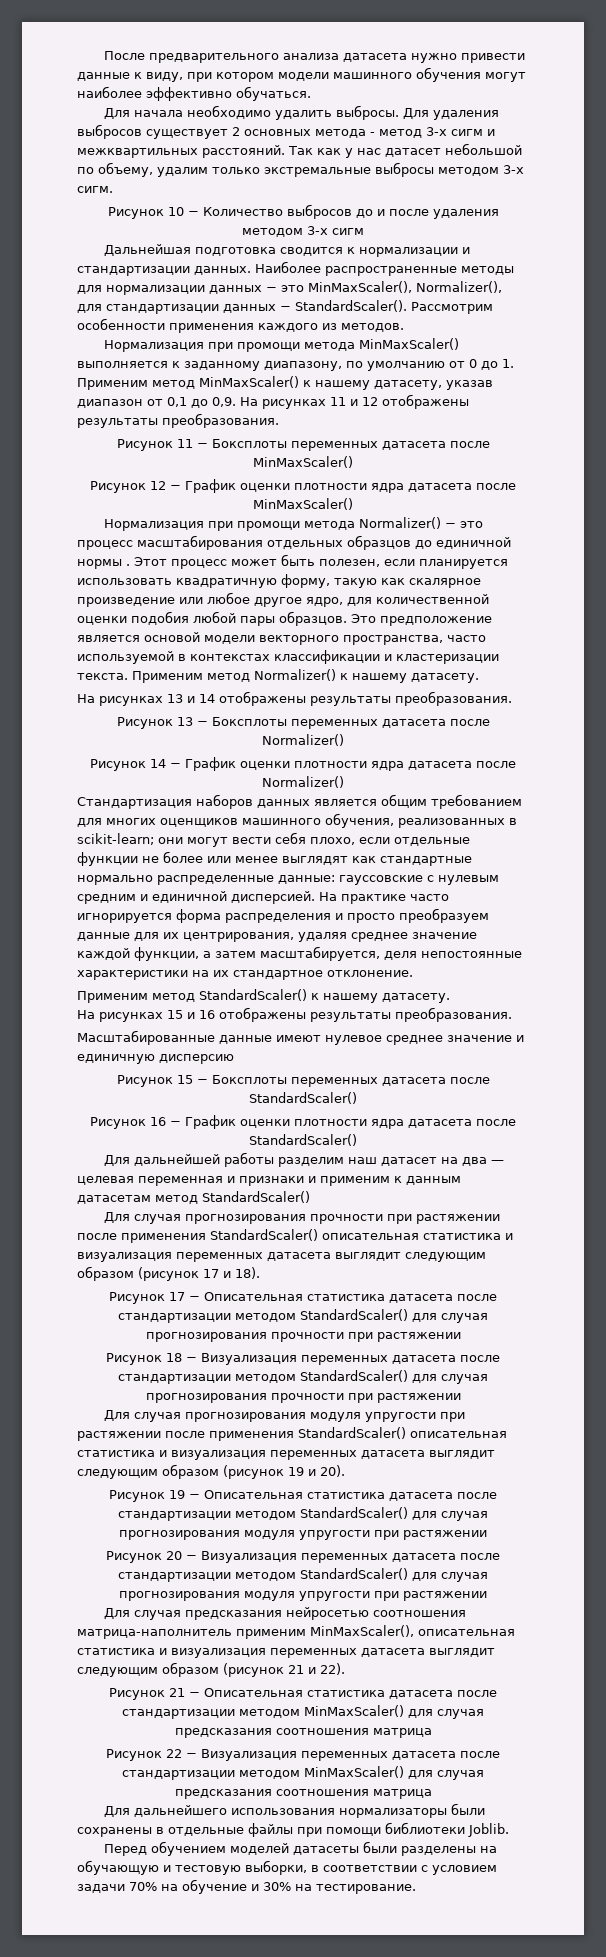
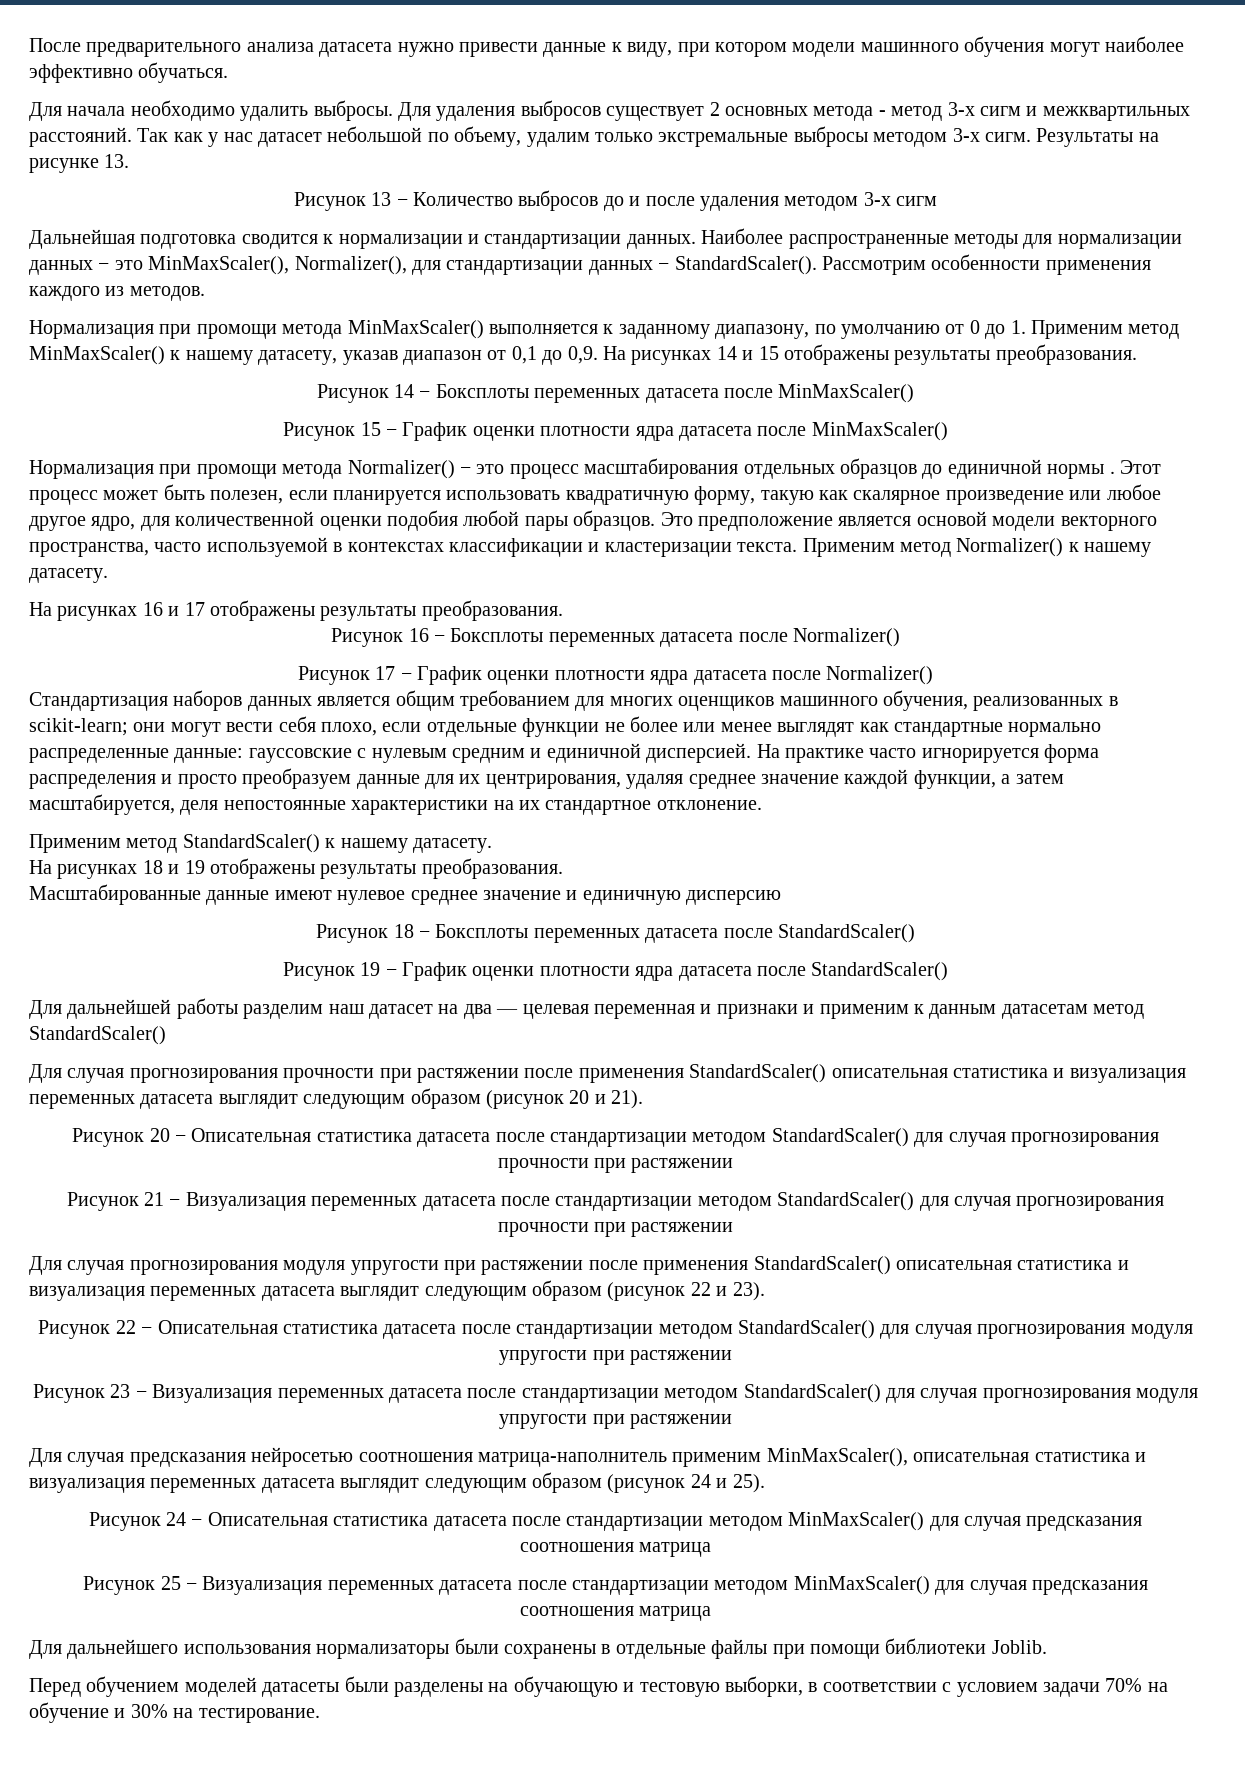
- Так как у нас датасет небольшой по объему, удалим только экстремальные выбросы методом 3-х сигм.
- Рисунок 10 − Количество выбросов до и после удаления методом 3-х сигм
+ Так как у нас датасет небольшой по объему, удалим только экстремальные выбросы методом 3-х сигм. Результаты на рисунке 13.
+ Рисунок 13 − Количество выбросов до и после удаления методом 3-х сигм
- На рисунках 11 и 12 отображены результаты преобразования.
- Рисунок 11 − Боксплоты переменных датасета после MinMaxScaler()
+ На рисунках 14 и 15 отображены результаты преобразования.
+ Рисунок 14 − Боксплоты переменных датасета после MinMaxScaler()
- Рисунок 12 − График оценки плотности ядра датасета после MinMaxScaler()
+ Рисунок 15 − График оценки плотности ядра датасета после MinMaxScaler()
- На рисунках 13 и 14 отображены результаты преобразования.
- Рисунок 13 − Боксплоты переменных датасета после Normalizer()
+ На рисунках 16 и 17 отображены результаты преобразования.
+ Рисунок 16 − Боксплоты переменных датасета после Normalizer()
- Рисунок 14 − График оценки плотности ядра датасета после Normalizer()
+ Рисунок 17 − График оценки плотности ядра датасета после Normalizer()
- На рисунках 15 и 16 отображены результаты преобразования.
+ На рисунках 18 и 19 отображены результаты преобразования.
- Рисунок 15 − Боксплоты переменных датасета после StandardScaler()
+ Рисунок 18 − Боксплоты переменных датасета после StandardScaler()
- Рисунок 16 − График оценки плотности ядра датасета после StandardScaler()
+ Рисунок 19 − График оценки плотности ядра датасета после StandardScaler()
- Для случая прогнозирования прочности при растяжении после применения StandardScaler() описательная статистика и визуализация переменных датасета выглядит следующим образом (рисунок 17 и 18).
- Рисунок 17 − Описательная статистика датасета после стандартизации методом StandardScaler() для случая прогнозирования прочности при растяжении
+ Для случая прогнозирования прочности при растяжении после применения StandardScaler() описательная статистика и визуализация переменных датасета выглядит следующим образом (рисунок 20 и 21).
+ Рисунок 20 − Описательная статистика датасета после стандартизации методом StandardScaler() для случая прогнозирования прочности при растяжении
- Рисунок 18 − Визуализация переменных датасета после стандартизации методом StandardScaler() для случая прогнозирования прочности при растяжении
+ Рисунок 21 − Визуализация переменных датасета после стандартизации методом StandardScaler() для случая прогнозирования прочности при растяжении
- Для случая прогнозирования модуля упругости при растяжении после применения StandardScaler() описательная статистика и визуализация переменных датасета выглядит следующим образом (рисунок 19 и 20).
- Рисунок 19 − Описательная статистика датасета после стандартизации методом StandardScaler() для случая прогнозирования модуля упругости при растяжении
+ Для случая прогнозирования модуля упругости при растяжении после применения StandardScaler() описательная статистика и визуализация переменных датасета выглядит следующим образом (рисунок 22 и 23).
+ Рисунок 22 − Описательная статистика датасета после стандартизации методом StandardScaler() для случая прогнозирования модуля упругости при растяжении
- Рисунок 20 − Визуализация переменных датасета после стандартизации методом StandardScaler() для случая прогнозирования модуля упругости при растяжении
+ Рисунок 23 − Визуализация переменных датасета после стандартизации методом StandardScaler() для случая прогнозирования модуля упругости при растяжении
- Для случая предсказания нейросетью соотношения матрица-наполнитель применим MinMaxScaler(), описательная статистика и визуализация переменных датасета выглядит следующим образом (рисунок 21 и 22).
- Рисунок 21 − Описательная статистика датасета после стандартизации методом MinMaxScaler() для случая предсказания соотношения матрица
+ Для случая предсказания нейросетью соотношения матрица-наполнитель применим MinMaxScaler(), описательная статистика и визуализация переменных датасета выглядит следующим образом (рисунок 24 и 25).
+ Рисунок 24 − Описательная статистика датасета после стандартизации методом MinMaxScaler() для случая предсказания соотношения матрица
- Рисунок 22 − Визуализация переменных датасета после стандартизации методом MinMaxScaler() для случая предсказания соотношения матрица
+ Рисунок 25 − Визуализация переменных датасета после стандартизации методом MinMaxScaler() для случая предсказания соотношения матрица

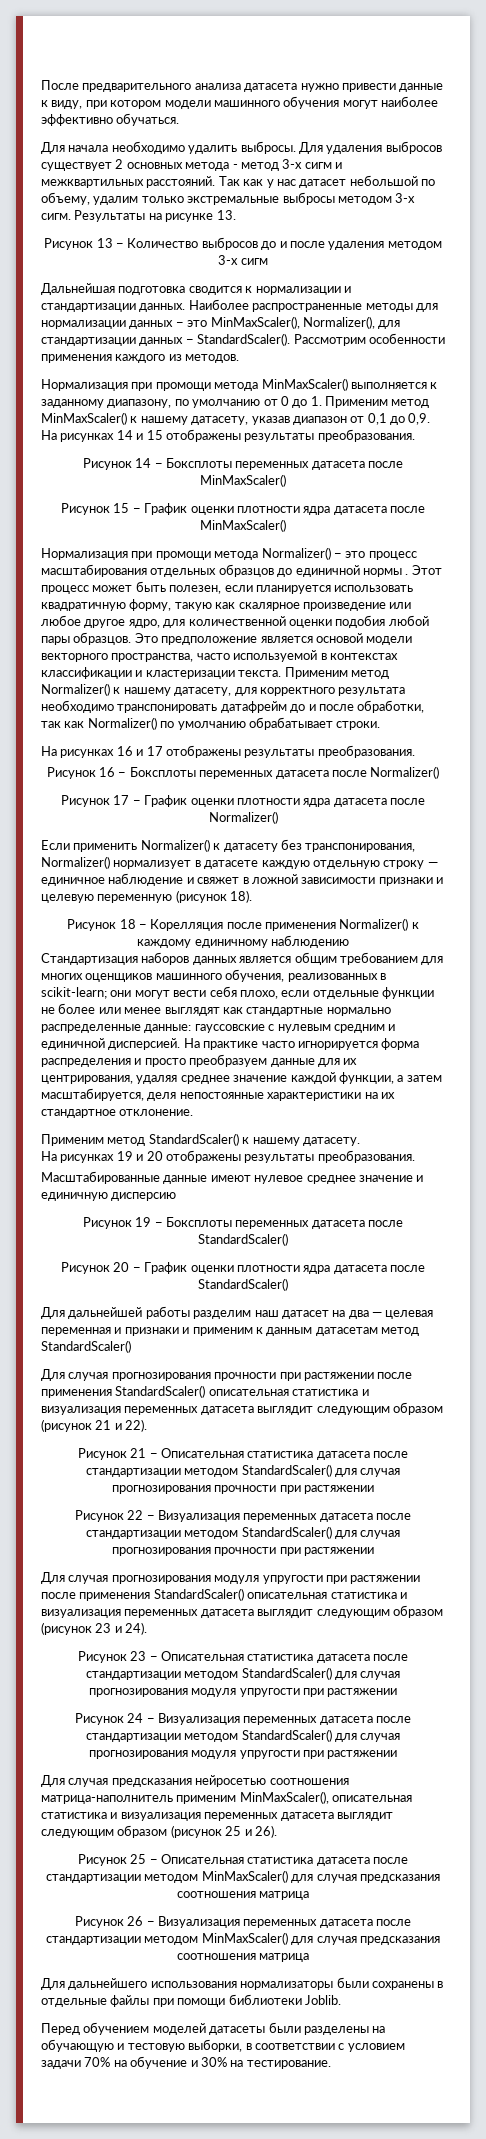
- Применим метод Normalizer() к нашему датасету.
+ Применим метод Normalizer() к нашему датасету, для корректного результата необходимо транспонировать датафрейм до и после обработки, так как Normalizer() по умолчанию обрабатывает строки.
+ Если применить Normalizer() к датасету без транспонирования, Normalizer() нормализует в датасете каждую отдельную строку — единичное наблюдение и свяжет в ложной зависимости признаки и целевую переменную (рисунок 18).
+ Рисунок 18 − Корелляция после применения Normalizer() к каждому единичному наблюдению
- На рисунках 18 и 19 отображены результаты преобразования.
+ На рисунках 19 и 20 отображены результаты преобразования.
- Рисунок 18 − Боксплоты переменных датасета после StandardScaler()
+ Рисунок 19 − Боксплоты переменных датасета после StandardScaler()
- Рисунок 19 − График оценки плотности ядра датасета после StandardScaler()
+ Рисунок 20 − График оценки плотности ядра датасета после StandardScaler()
- Для случая прогнозирования прочности при растяжении после применения StandardScaler() описательная статистика и визуализация переменных датасета выглядит следующим образом (рисунок 20 и 21).
- Рисунок 20 − Описательная статистика датасета после стандартизации методом StandardScaler() для случая прогнозирования прочности при растяжении
+ Для случая прогнозирования прочности при растяжении после применения StandardScaler() описательная статистика и визуализация переменных датасета выглядит следующим образом (рисунок 21 и 22).
+ Рисунок 21 − Описательная статистика датасета после стандартизации методом StandardScaler() для случая прогнозирования прочности при растяжении
- Рисунок 21 − Визуализация переменных датасета после стандартизации методом StandardScaler() для случая прогнозирования прочности при растяжении
+ Рисунок 22 − Визуализация переменных датасета после стандартизации методом StandardScaler() для случая прогнозирования прочности при растяжении
- Для случая прогнозирования модуля упругости при растяжении после применения StandardScaler() описательная статистика и визуализация переменных датасета выглядит следующим образом (рисунок 22 и 23).
- Рисунок 22 − Описательная статистика датасета после стандартизации методом StandardScaler() для случая прогнозирования модуля упругости при растяжении
+ Для случая прогнозирования модуля упругости при растяжении после применения StandardScaler() описательная статистика и визуализация переменных датасета выглядит следующим образом (рисунок 23 и 24).
+ Рисунок 23 − Описательная статистика датасета после стандартизации методом StandardScaler() для случая прогнозирования модуля упругости при растяжении
- Рисунок 23 − Визуализация переменных датасета после стандартизации методом StandardScaler() для случая прогнозирования модуля упругости при растяжении
+ Рисунок 24 − Визуализация переменных датасета после стандартизации методом StandardScaler() для случая прогнозирования модуля упругости при растяжении
- Для случая предсказания нейросетью соотношения матрица-наполнитель применим MinMaxScaler(), описательная статистика и визуализация переменных датасета выглядит следующим образом (рисунок 24 и 25).
- Рисунок 24 − Описательная статистика датасета после стандартизации методом MinMaxScaler() для случая предсказания соотношения матрица
+ Для случая предсказания нейросетью соотношения матрица-наполнитель применим MinMaxScaler(), описательная статистика и визуализация переменных датасета выглядит следующим образом (рисунок 25 и 26).
+ Рисунок 25 − Описательная статистика датасета после стандартизации методом MinMaxScaler() для случая предсказания соотношения матрица
- Рисунок 25 − Визуализация переменных датасета после стандартизации методом MinMaxScaler() для случая предсказания соотношения матрица
+ Рисунок 26 − Визуализация переменных датасета после стандартизации методом MinMaxScaler() для случая предсказания соотношения матрица

